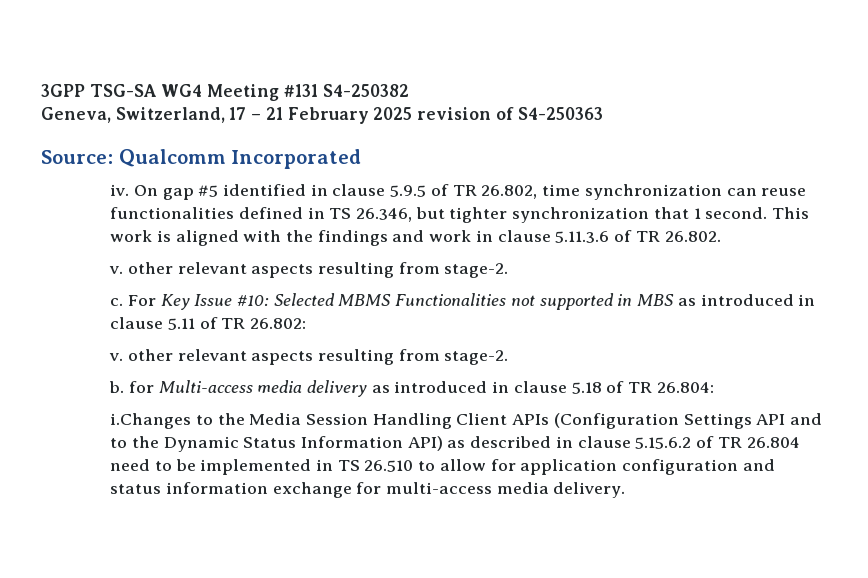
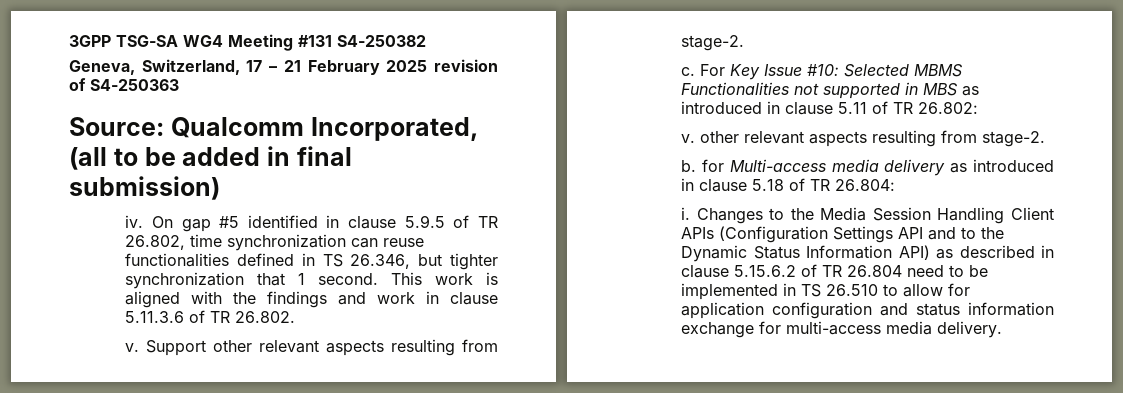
- Source: Qualcomm Incorporated
+ Source: Qualcomm Incorporated, (all to be added in final submission)
  This work is aligned with the findings and work in clause 5.11.3.6 of TR 26.802.
- v. other relevant aspects resulting from stage-2.
+ v. Support other relevant aspects resulting from stage-2.
- i.Changes to the Media Session Handling Client APIs (Configuration Settings API and to the Dynamic Status Information API) as described in clause 5.15.6.2 of TR 26.804 need to be implemented in TS 26.510 to allow for application configuration and status information exchange for multi-access media delivery.
+ i. Changes to the Media Session Handling Client APIs (Configuration Settings API and to the Dynamic Status Information API) as described in clause 5.15.6.2 of TR 26.804 need to be implemented in TS 26.510 to allow for application configuration and status information exchange for multi-access media delivery.

